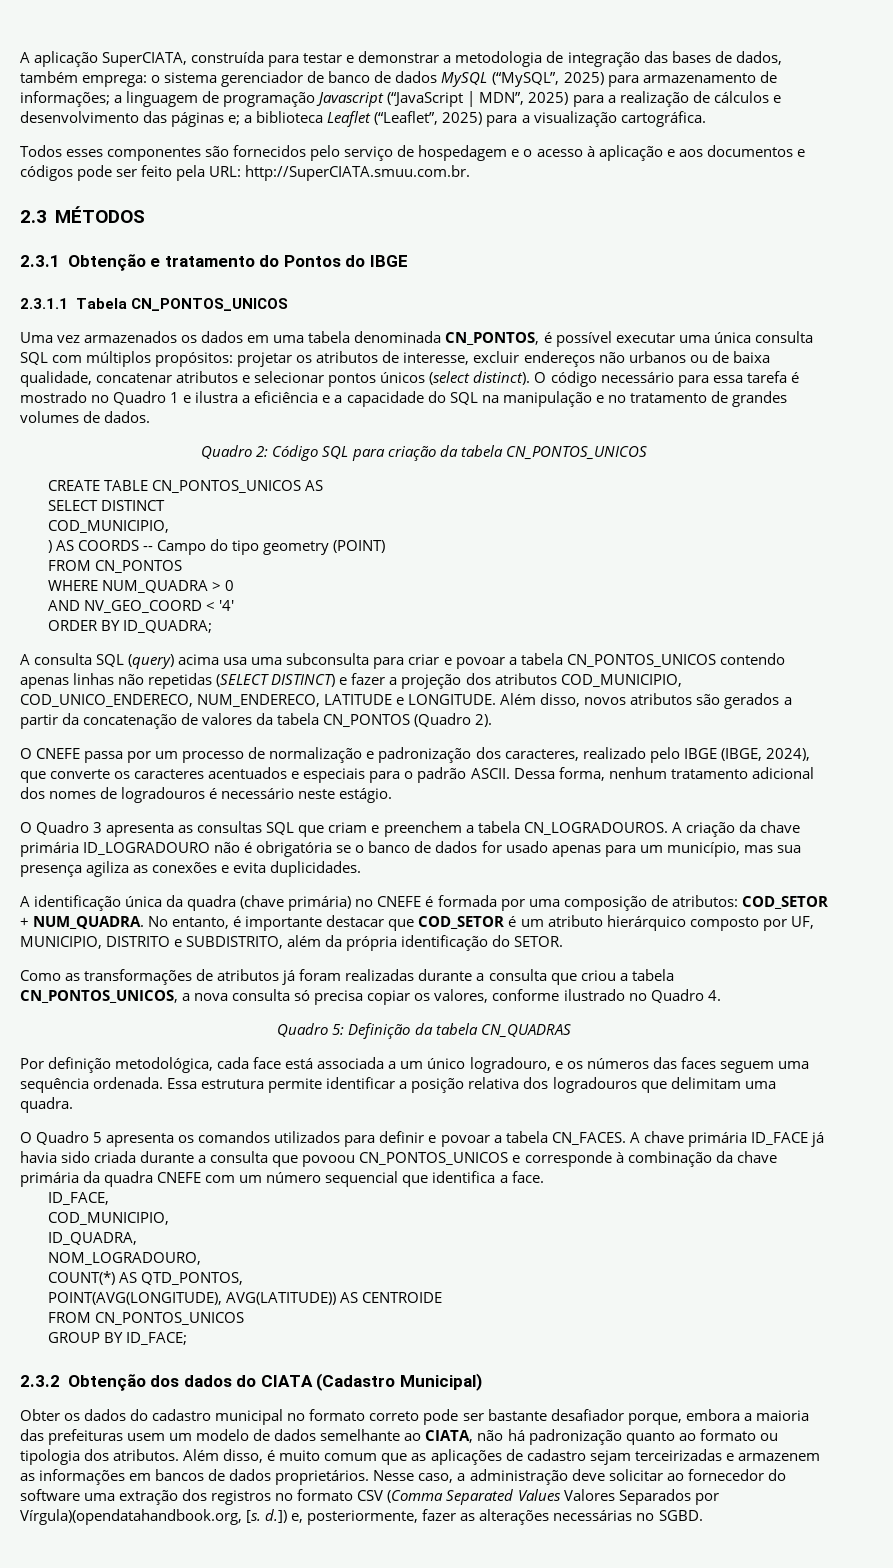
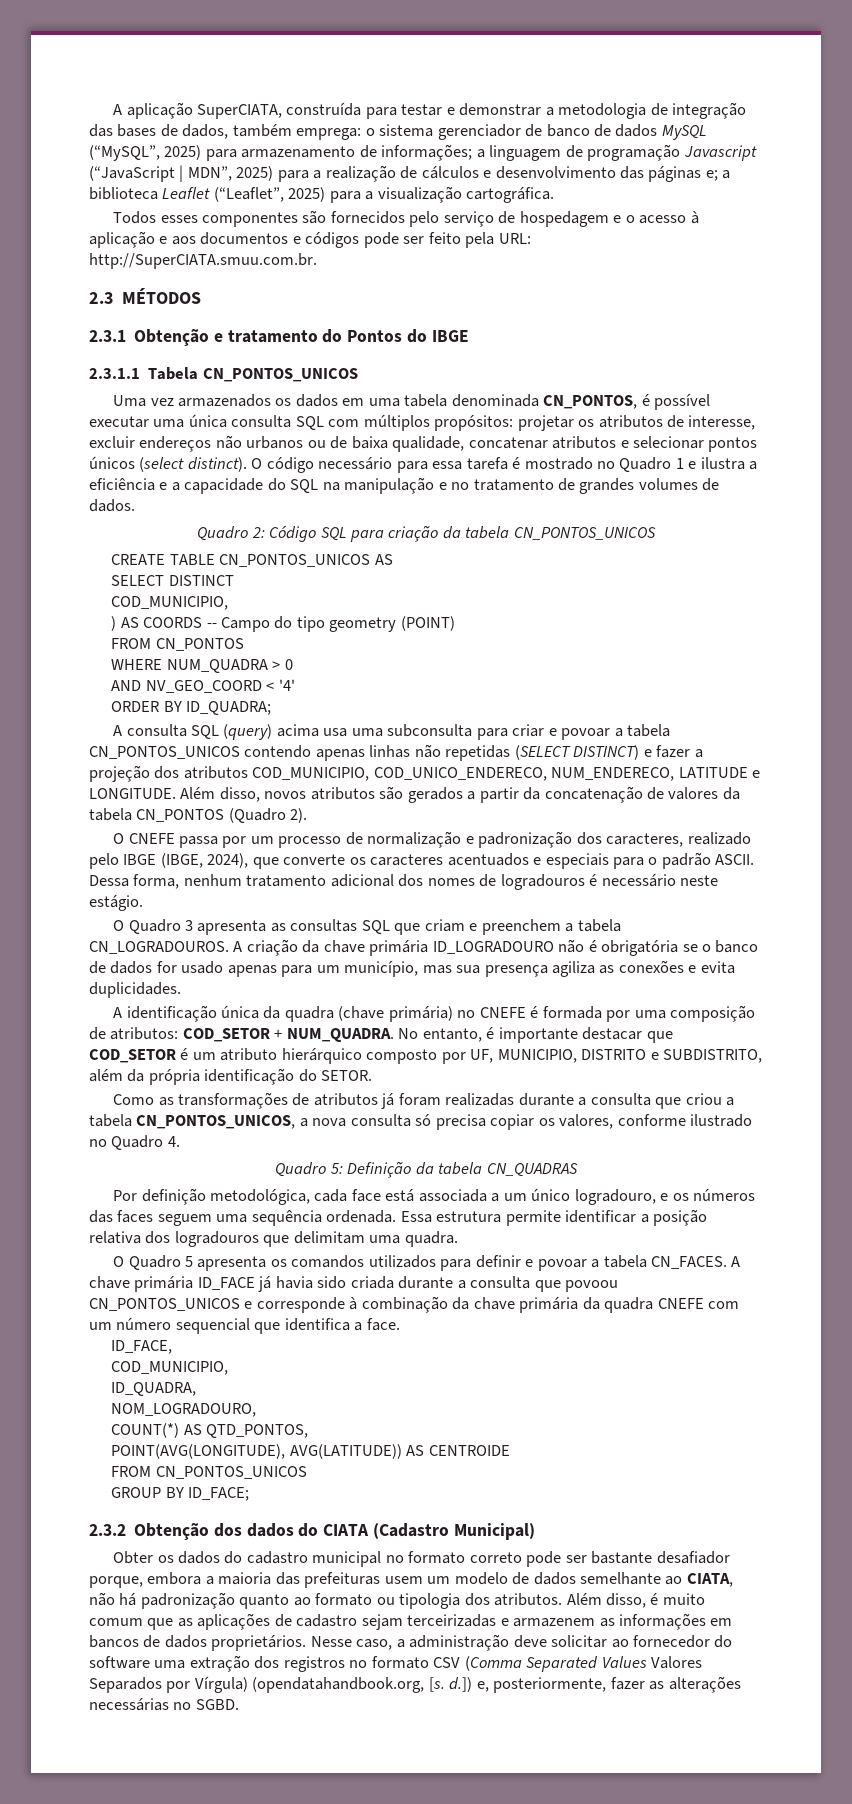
- Nesse caso, a administração deve solicitar ao fornecedor do software uma extração dos registros no formato CSV (Comma Separated Values Valores Separados por Vírgula)(opendatahandbook.org, [s. d.]) e, posteriormente, fazer as alterações necessárias no SGBD.
+ Nesse caso, a administração deve solicitar ao fornecedor do software uma extração dos registros no formato CSV (Comma Separated Values Valores Separados por Vírgula) (opendatahandbook.org, [s. d.]) e, posteriormente, fazer as alterações necessárias no SGBD.

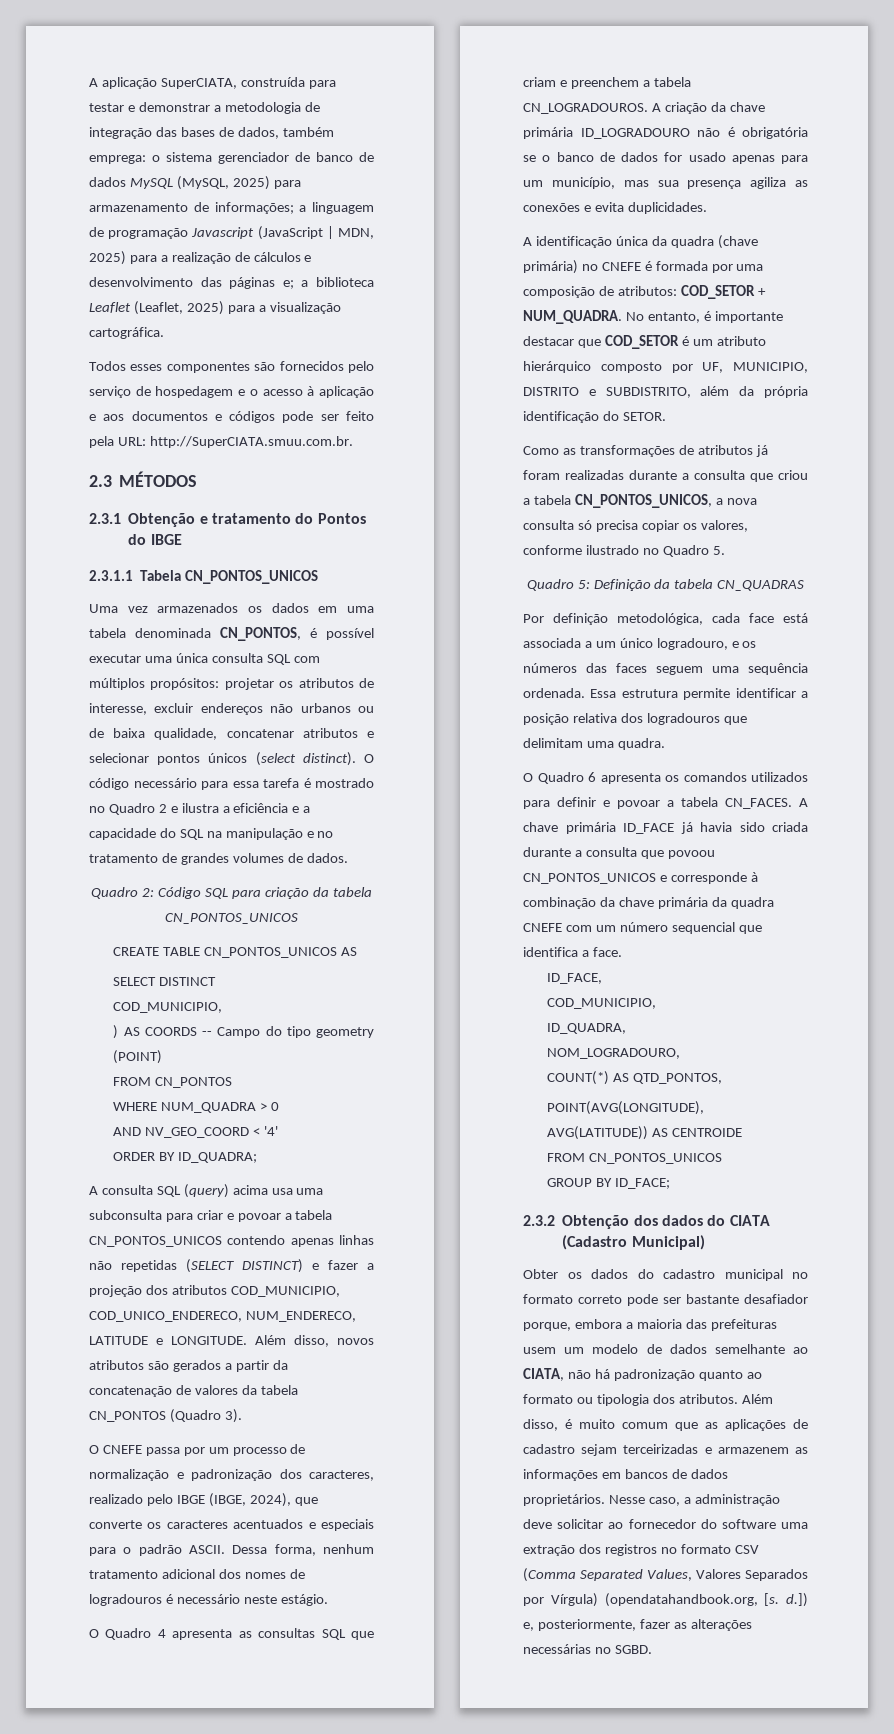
- A aplicação SuperCIATA, construída para testar e demonstrar a metodologia de integração das bases de dados, também emprega: o sistema gerenciador de banco de dados MySQL (“MySQL”, 2025) para armazenamento de informações; a linguagem de programação Javascript (“JavaScript | MDN”, 2025) para a realização de cálculos e desenvolvimento das páginas e; a biblioteca Leaflet (“Leaflet”, 2025) para a visualização cartográfica.
+ A aplicação SuperCIATA, construída para testar e demonstrar a metodologia de integração das bases de dados, também emprega: o sistema gerenciador de banco de dados MySQL (MySQL, 2025) para armazenamento de informações; a linguagem de programação Javascript (JavaScript | MDN, 2025) para a realização de cálculos e desenvolvimento das páginas e; a biblioteca Leaflet (Leaflet, 2025) para a visualização cartográfica.
- O código necessário para essa tarefa é mostrado no Quadro 1 e ilustra a eficiência e a capacidade do SQL na manipulação e no tratamento de grandes volumes de dados.
+ O código necessário para essa tarefa é mostrado no Quadro 2 e ilustra a eficiência e a capacidade do SQL na manipulação e no tratamento de grandes volumes de dados.
- Além disso, novos atributos são gerados a partir da concatenação de valores da tabela CN_PONTOS (Quadro 2).
+ Além disso, novos atributos são gerados a partir da concatenação de valores da tabela CN_PONTOS (Quadro 3).
- O Quadro 3 apresenta as consultas SQL que criam e preenchem a tabela CN_LOGRADOUROS.
+ O Quadro 4 apresenta as consultas SQL que criam e preenchem a tabela CN_LOGRADOUROS.
- Como as transformações de atributos já foram realizadas durante a consulta que criou a tabela CN_PONTOS_UNICOS, a nova consulta só precisa copiar os valores, conforme ilustrado no Quadro 4.
+ Como as transformações de atributos já foram realizadas durante a consulta que criou a tabela CN_PONTOS_UNICOS, a nova consulta só precisa copiar os valores, conforme ilustrado no Quadro 5.
- O Quadro 5 apresenta os comandos utilizados para definir e povoar a tabela CN_FACES.
+ O Quadro 6 apresenta os comandos utilizados para definir e povoar a tabela CN_FACES.
- Nesse caso, a administração deve solicitar ao fornecedor do software uma extração dos registros no formato CSV (Comma Separated Values Valores Separados por Vírgula) (opendatahandbook.org, [s. d.]) e, posteriormente, fazer as alterações necessárias no SGBD.
+ Nesse caso, a administração deve solicitar ao fornecedor do software uma extração dos registros no formato CSV (Comma Separated Values, Valores Separados por Vírgula) (opendatahandbook.org, [s. d.]) e, posteriormente, fazer as alterações necessárias no SGBD.

